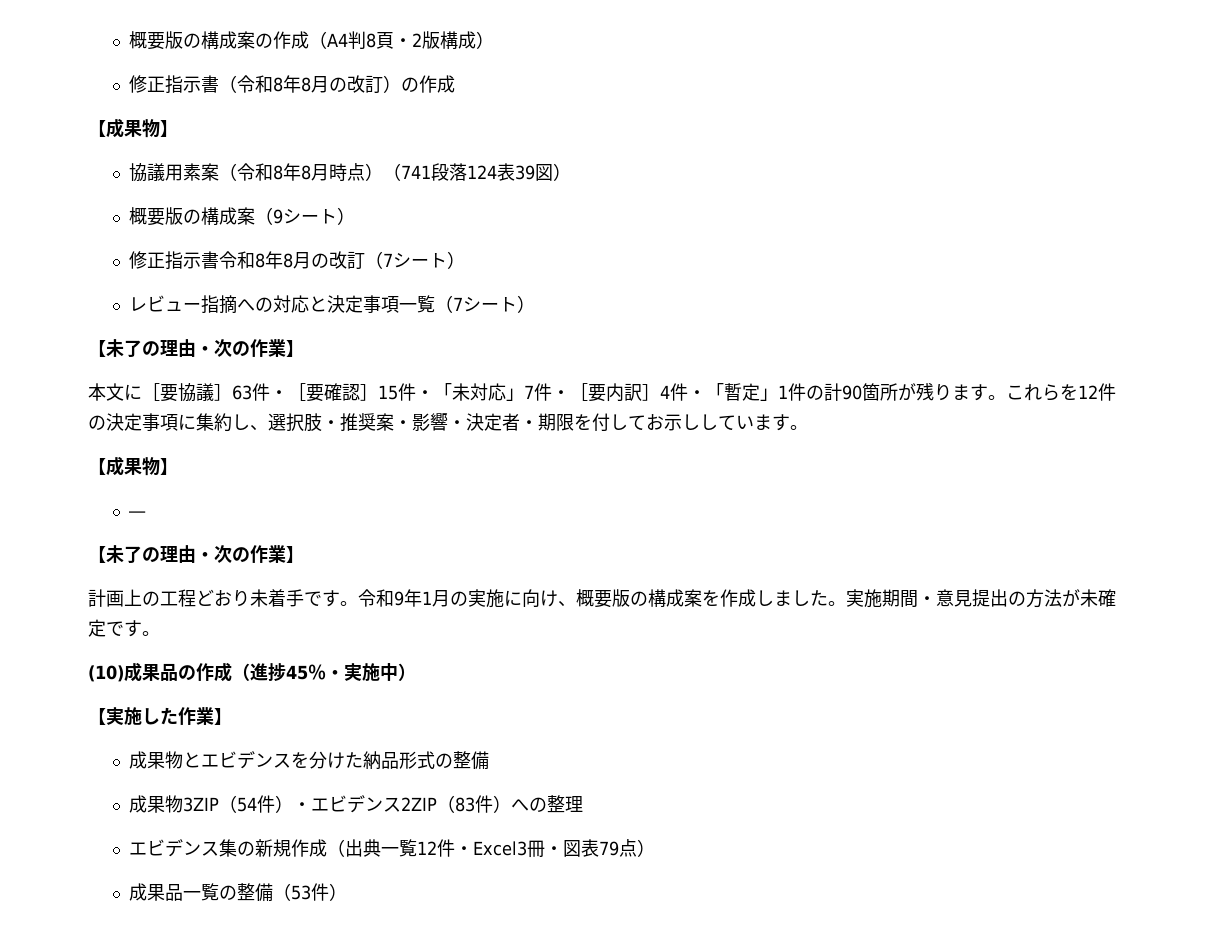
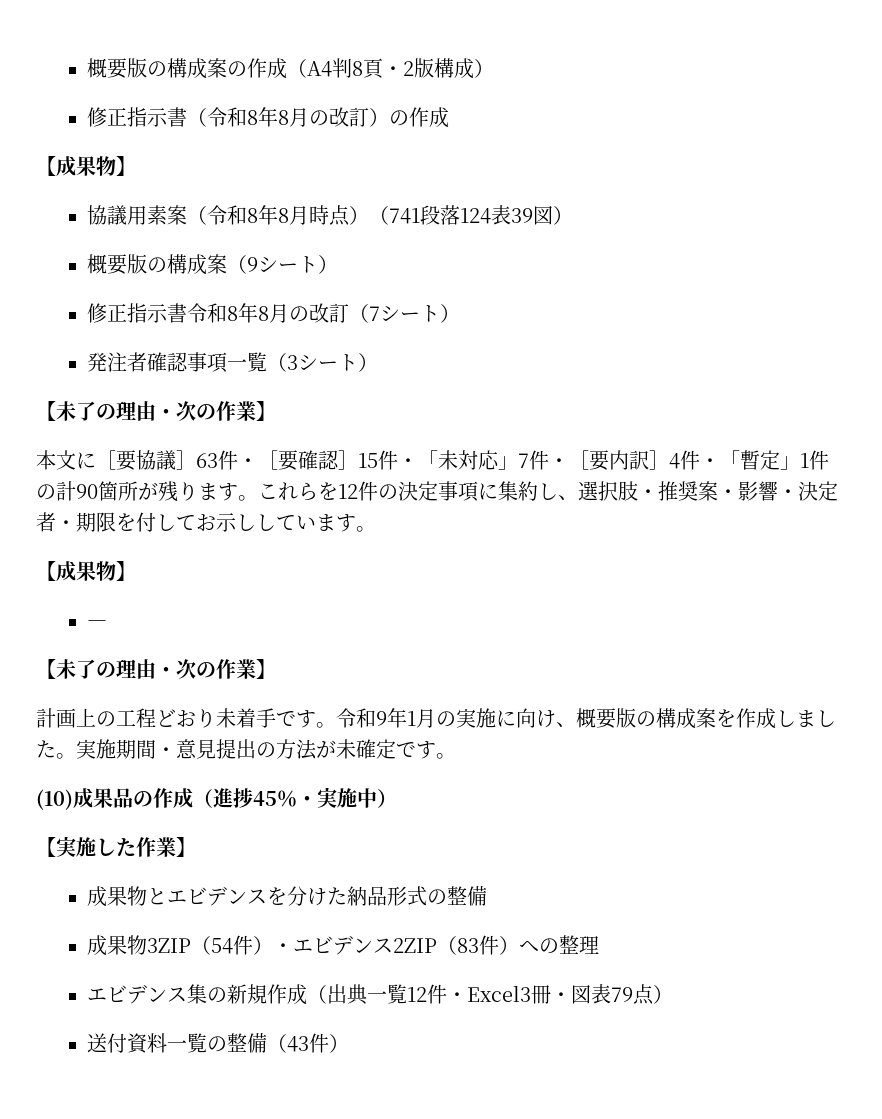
- レビュー指摘への対応と決定事項一覧（7シート）
+ 発注者確認事項一覧（3シート）
- 成果品一覧の整備（53件）
+ 送付資料一覧の整備（43件）

